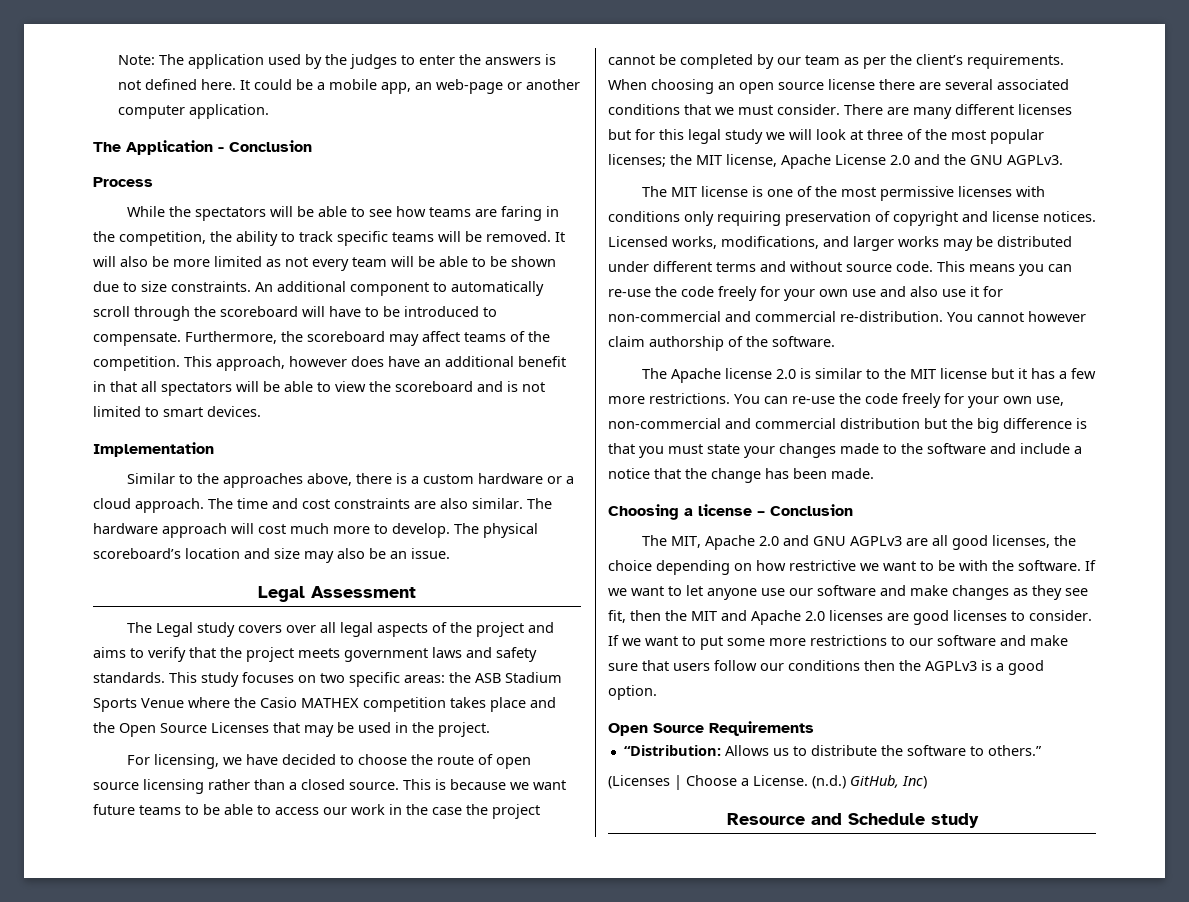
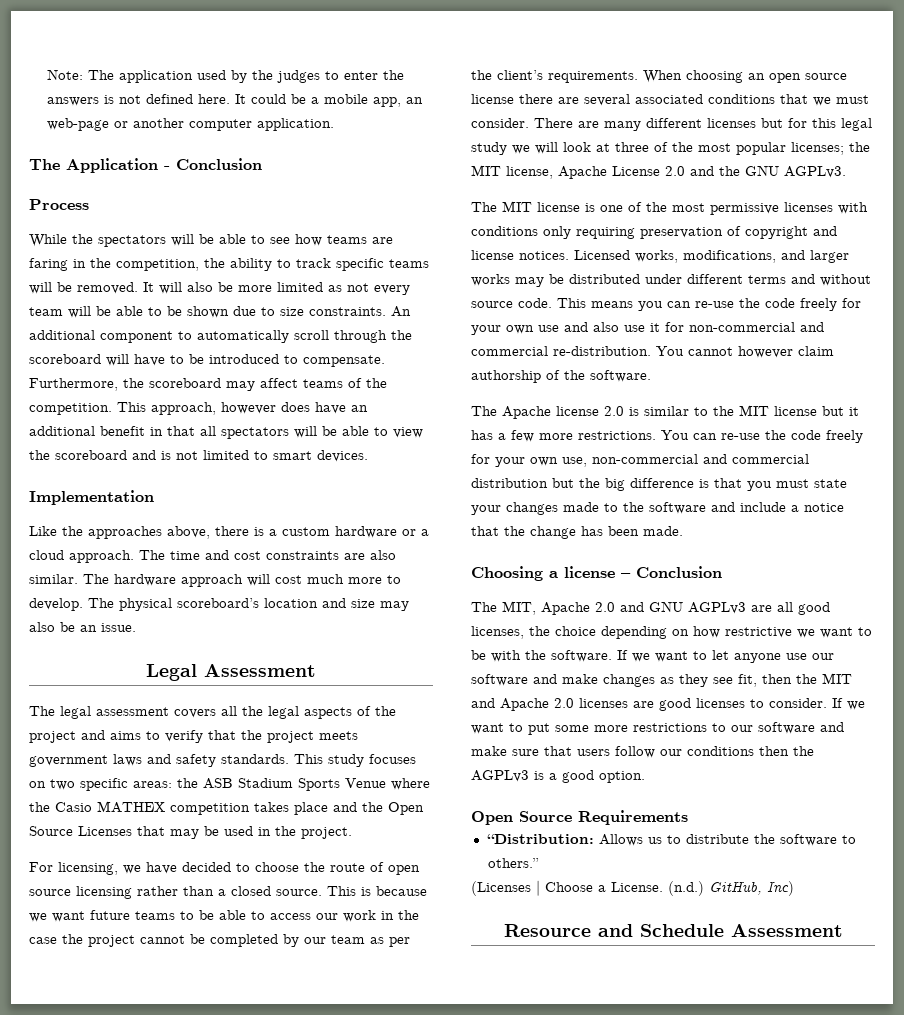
- Similar to the approaches above, there is a custom hardware or a cloud approach.
+ Like the approaches above, there is a custom hardware or a cloud approach.
- The Legal study covers over all legal aspects of the project and aims to verify that the project meets government laws and safety standards.
+ The legal assessment covers all the legal aspects of the project and aims to verify that the project meets government laws and safety standards.
- Resource and Schedule study
+ Resource and Schedule Assessment

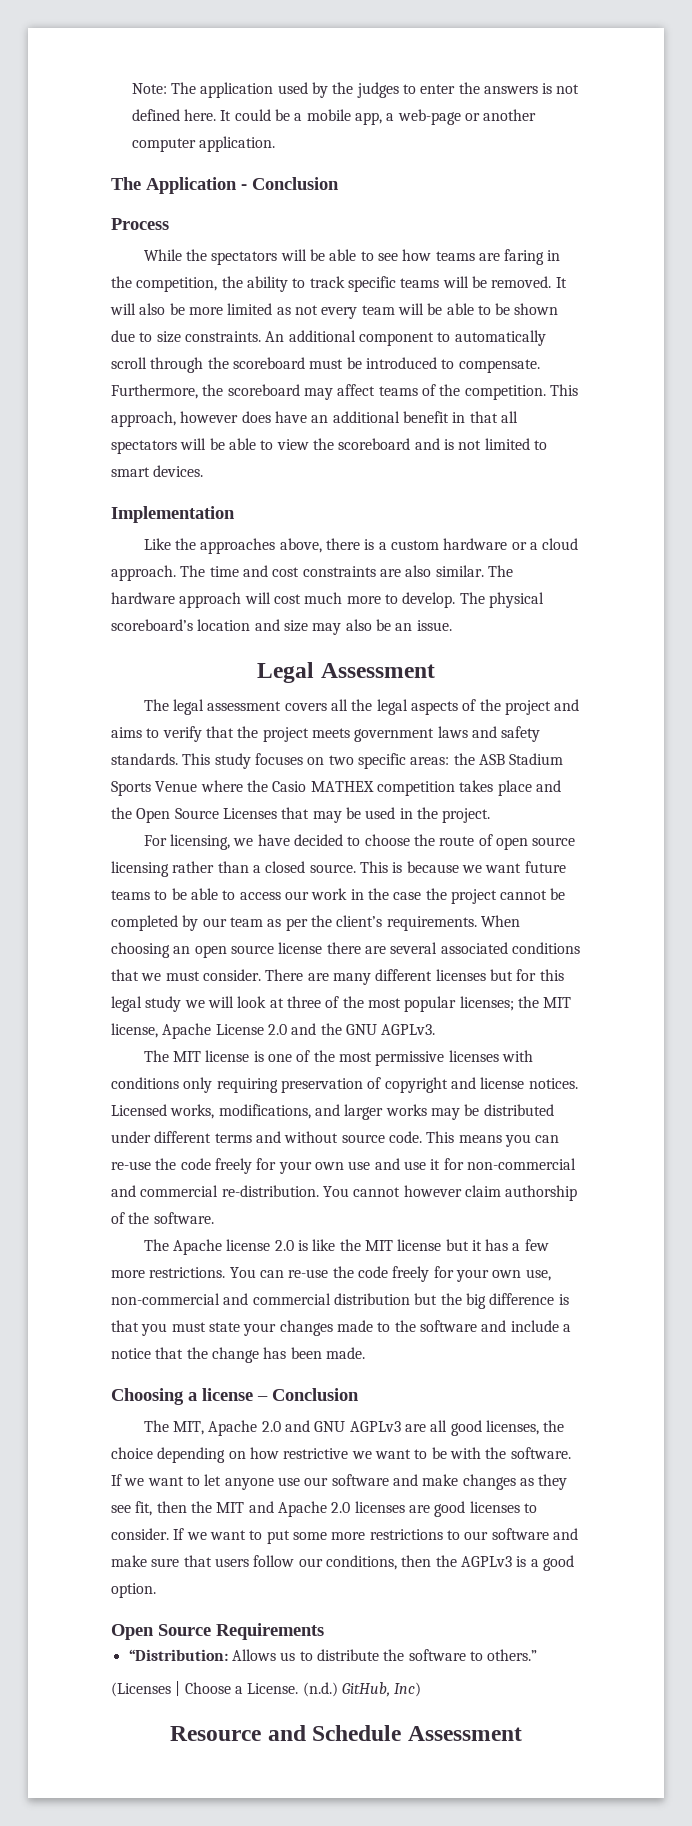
- It could be a mobile app, an web-page or another computer application.
+ It could be a mobile app, a web-page or another computer application.
- An additional component to automatically scroll through the scoreboard will have to be introduced to compensate.
+ An additional component to automatically scroll through the scoreboard must be introduced to compensate.
- This means you can re-use the code freely for your own use and also use it for non-commercial and commercial re-distribution.
+ This means you can re-use the code freely for your own use and use it for non-commercial and commercial re-distribution.
- The Apache license 2.0 is similar to the MIT license but it has a few more restrictions.
+ The Apache license 2.0 is like the MIT license but it has a few more restrictions.
- If we want to put some more restrictions to our software and make sure that users follow our conditions then the AGPLv3 is a good option.
+ If we want to put some more restrictions to our software and make sure that users follow our conditions, then the AGPLv3 is a good option.

